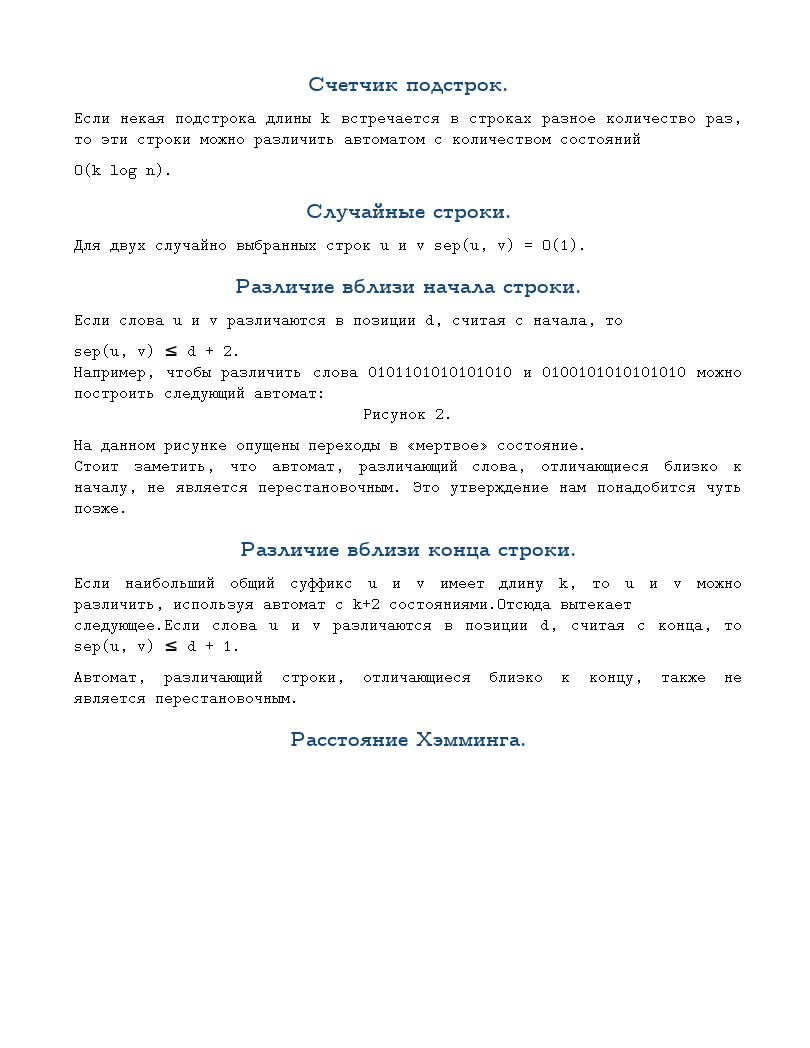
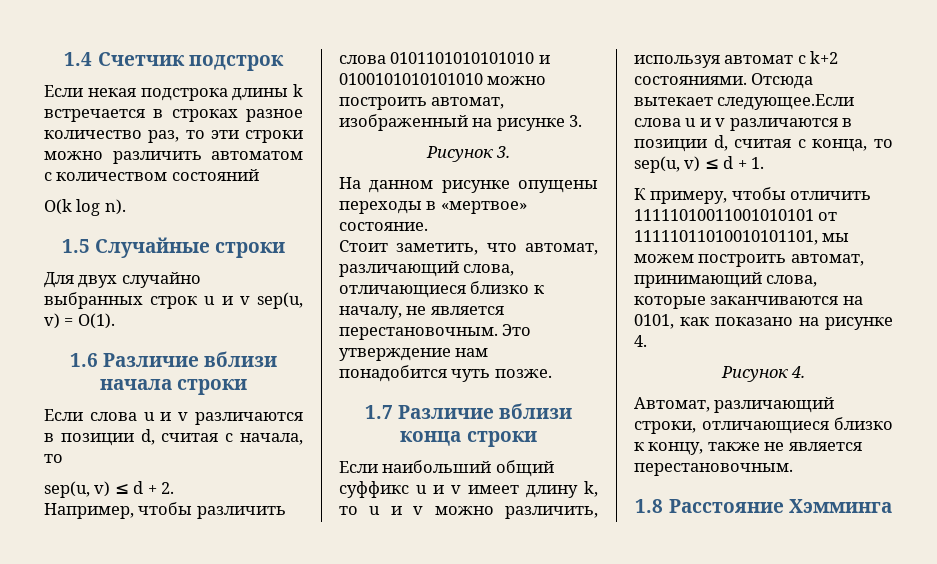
- Счетчик подстрок.
+ 1.4 Счетчик подстрок
- Случайные строки.
+ 1.5 Случайные строки
- Различие вблизи начала строки.
+ 1.6 Различие вблизи начала строки
- Например, чтобы различить слова 0101101010101010 и 0100101010101010 можно построить следующий автомат:
- Рисунок 2.
+ Например, чтобы различить слова 0101101010101010 и 0100101010101010 можно построить автомат, изображенный на рисунке 3.
+ Рисунок 3.
- Различие вблизи конца строки.
+ 1.7 Различие вблизи конца строки
- Если наибольший общий суффикс u и v имеет длину k, то u и v можно различить, используя автомат с k+2 состояниями.Отсюда вытекает следующее.Если слова u и v различаются в позиции d, считая с конца, то sep(u, v) ≤ d + 1.
+ Если наибольший общий суффикс u и v имеет длину k, то u и v можно различить, используя автомат с k+2 состояниями. Отсюда вытекает следующее.Если слова u и v различаются в позиции d, считая с конца, то sep(u, v) ≤ d + 1.
+ К примеру, чтобы отличить 11111010011001010101 от 11111011010010101101, мы можем построить автомат, принимающий слова, которые заканчиваются на 0101, как показано на рисунке 4.
+ Рисунок 4.
- Расстояние Хэмминга.
+ 1.8 Расстояние Хэмминга

